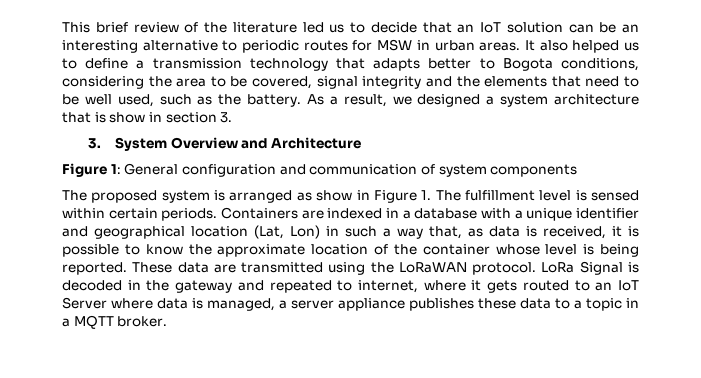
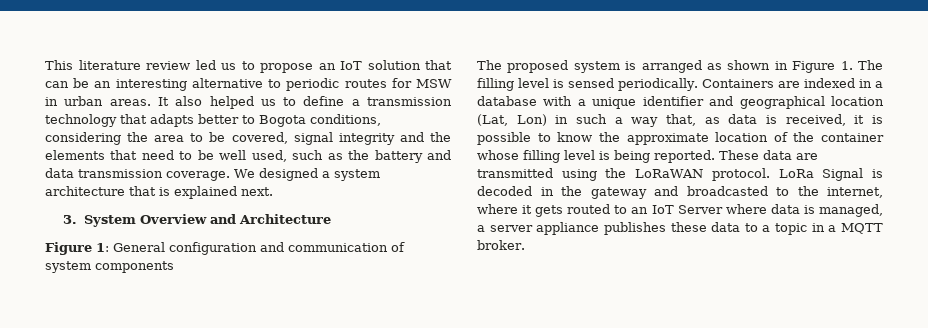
- This brief review of the literature led us to decide that an IoT solution can be an interesting alternative to periodic routes for MSW in urban areas.
+ This literature review led us to propose an IoT solution that can be an interesting alternative to periodic routes for MSW in urban areas.
- It also helped us to define a transmission technology that adapts better to Bogota conditions, considering the area to be covered, signal integrity and the elements that need to be well used, such as the battery. As a result, we designed a system architecture that is show in section 3.
+ It also helped us to define a transmission technology that adapts better to Bogota conditions, considering the area to be covered, signal integrity and the elements that need to be well used, such as the battery and data transmission coverage. We designed a system architecture that is explained next.
- The proposed system is arranged as show in Figure 1. The fulfillment level is sensed within certain periods.
+ The proposed system is arranged as shown in Figure 1. The filling level is sensed periodically.
- Containers are indexed in a database with a unique identifier and geographical location (Lat, Lon) in such a way that, as data is received, it is possible to know the approximate location of the container whose level is being reported.
+ Containers are indexed in a database with a unique identifier and geographical location (Lat, Lon) in such a way that, as data is received, it is possible to know the approximate location of the container whose filling level is being reported.
- LoRa Signal is decoded in the gateway and repeated to internet, where it gets routed to an IoT Server where data is managed, a server appliance publishes these data to a topic in a MQTT broker.
+ LoRa Signal is decoded in the gateway and broadcasted to the internet, where it gets routed to an IoT Server where data is managed, a server appliance publishes these data to a topic in a MQTT broker.

